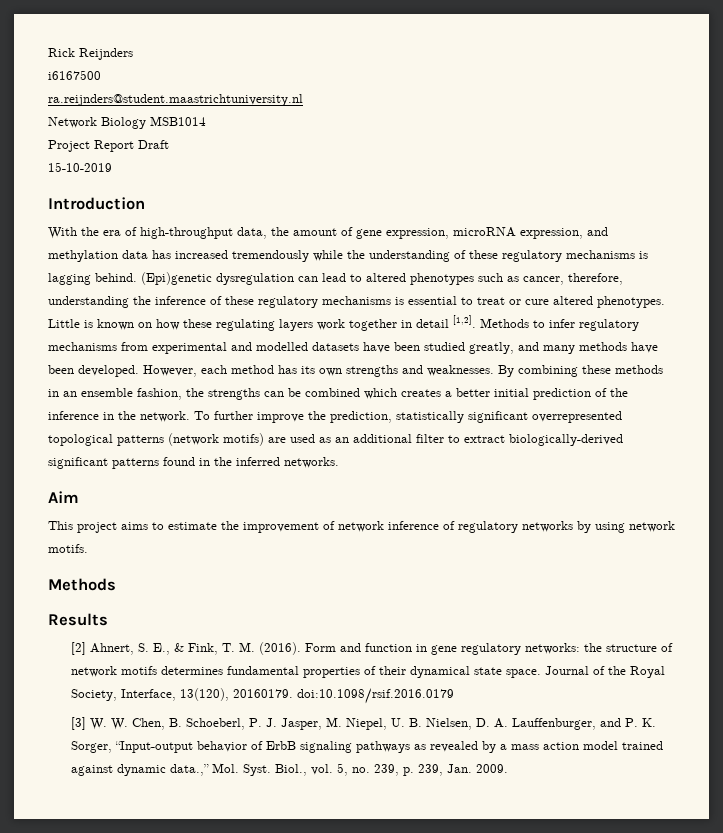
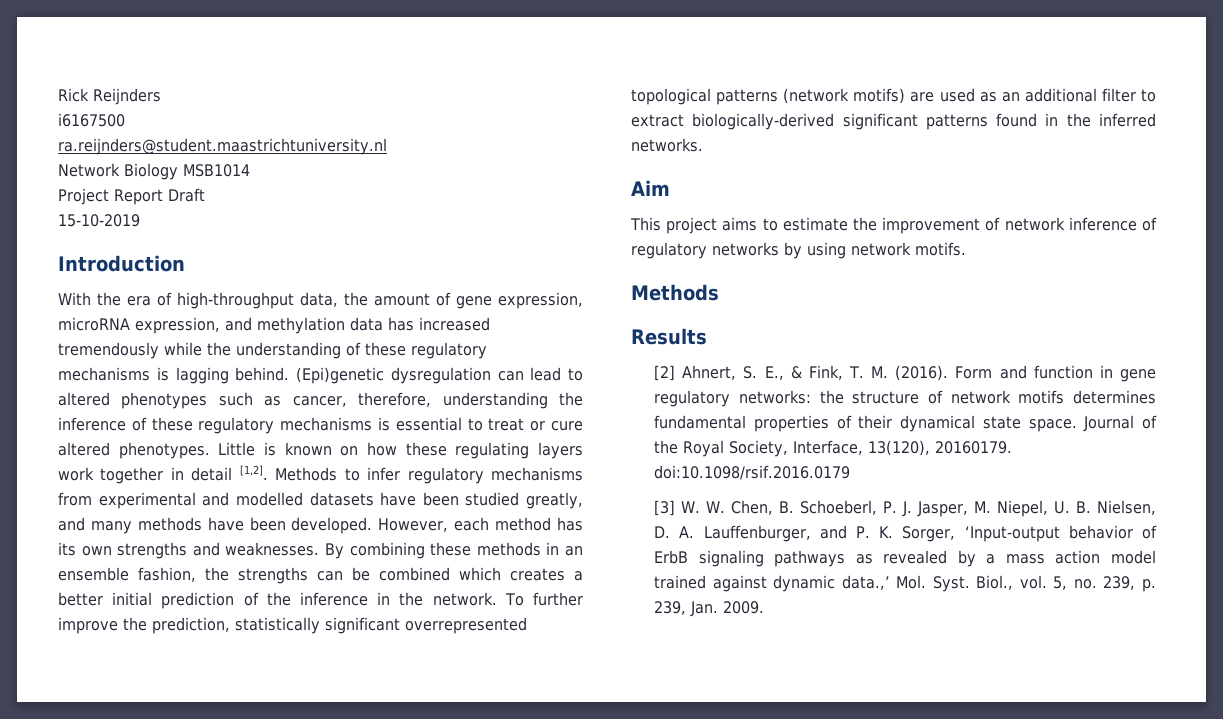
- [3] W. W. Chen, B. Schoeberl, P. J. Jasper, M. Niepel, U. B. Nielsen, D. A. Lauffenburger, and P. K. Sorger, “Input-output behavior of ErbB signaling pathways as revealed by a mass action model trained against dynamic data.,” Mol. Syst.
+ [3] W. W. Chen, B. Schoeberl, P. J. Jasper, M. Niepel, U. B. Nielsen, D. A. Lauffenburger, and P. K. Sorger, ‘Input-output behavior of ErbB signaling pathways as revealed by a mass action model trained against dynamic data.,’ Mol. Syst.

